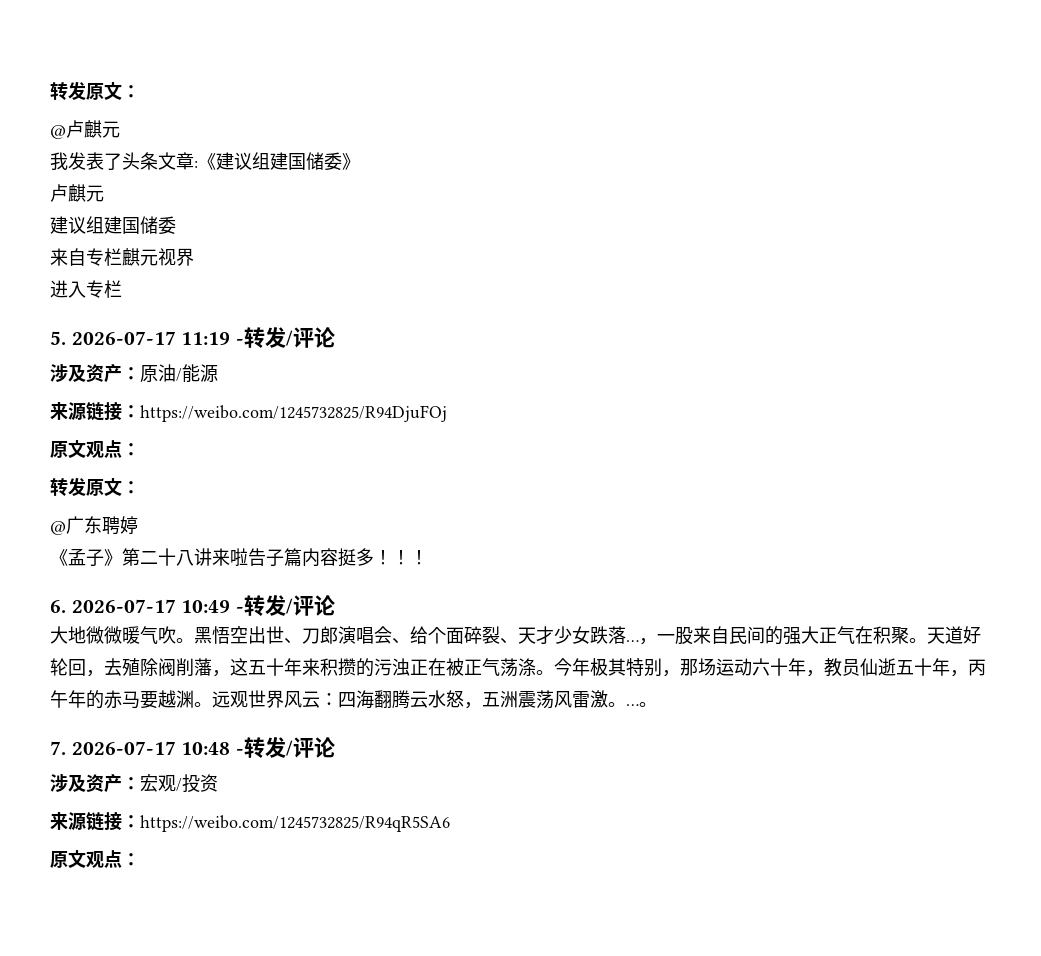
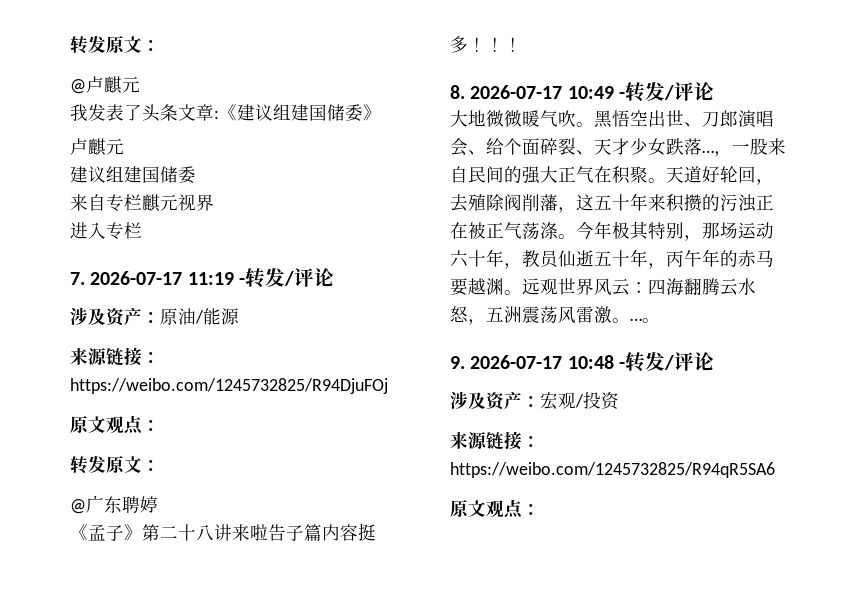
- 5. 2026-07-17 11:19 -转发/评论
+ 7. 2026-07-17 11:19 -转发/评论
- 6. 2026-07-17 10:49 -转发/评论
+ 8. 2026-07-17 10:49 -转发/评论
- 7. 2026-07-17 10:48 -转发/评论
+ 9. 2026-07-17 10:48 -转发/评论

